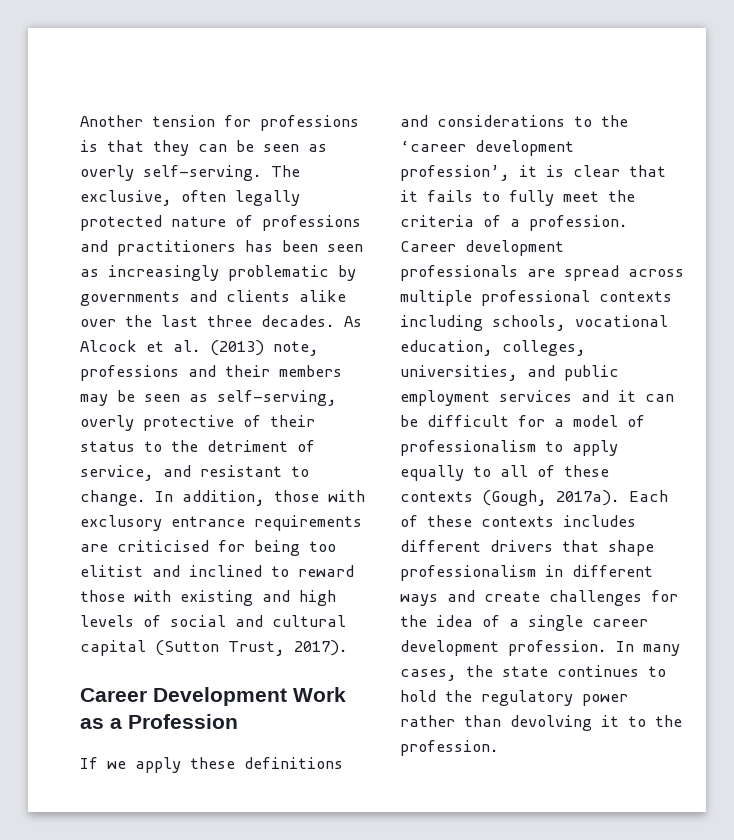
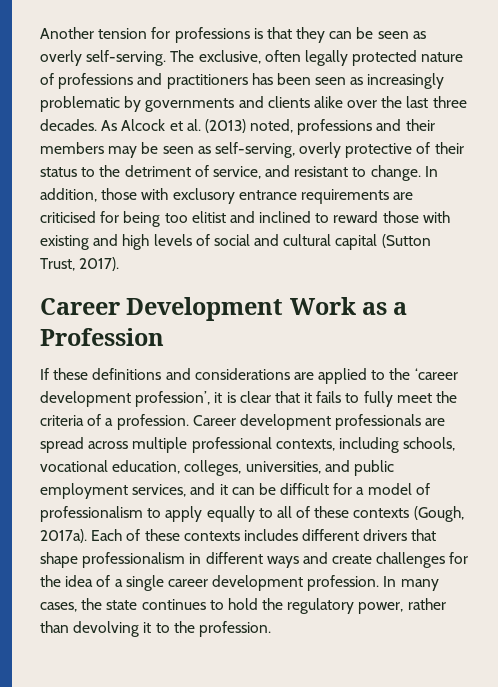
- As Alcock et al. (2013) note, professions and their members may be seen as self-serving, overly protective of their status to the detriment of service, and resistant to change.
+ As Alcock et al. (2013) noted, professions and their members may be seen as self-serving, overly protective of their status to the detriment of service, and resistant to change.
- If we apply these definitions and considerations to the ‘career development profession’, it is clear that it fails to fully meet the criteria of a profession.
+ If these definitions and considerations are applied to the ‘career development profession’, it is clear that it fails to fully meet the criteria of a profession.
- Career development professionals are spread across multiple professional contexts including schools, vocational education, colleges, universities, and public employment services and it can be difficult for a model of professionalism to apply equally to all of these contexts (Gough, 2017a).
+ Career development professionals are spread across multiple professional contexts, including schools, vocational education, colleges, universities, and public employment services, and it can be difficult for a model of professionalism to apply equally to all of these contexts (Gough, 2017a).
- In many cases, the state continues to hold the regulatory power rather than devolving it to the profession.
+ In many cases, the state continues to hold the regulatory power, rather than devolving it to the profession.

